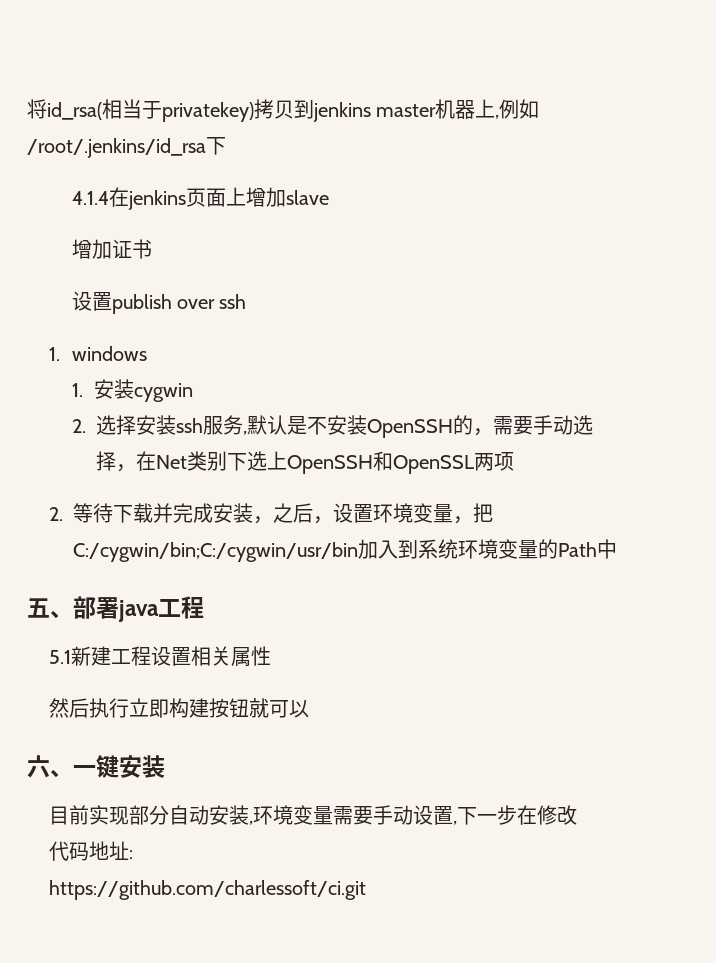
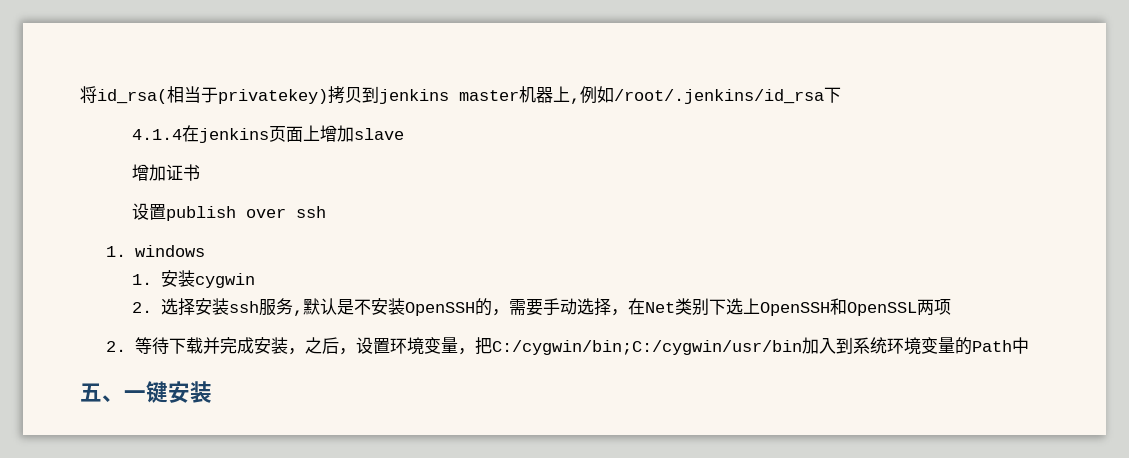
- 五、部署java工程
- 5.1新建工程设置相关属性
- 然后执行立即构建按钮就可以
- 六、一键安装
- 目前实现部分自动安装,环境变量需要手动设置,下一步在修改
- 代码地址:
- https://github.com/charlessoft/ci.git
+ 五、一键安装

